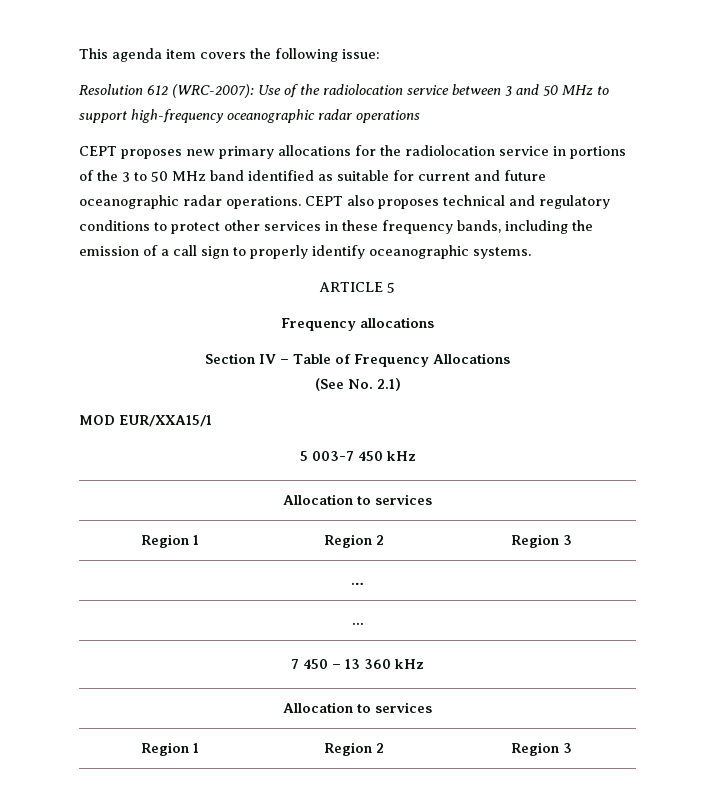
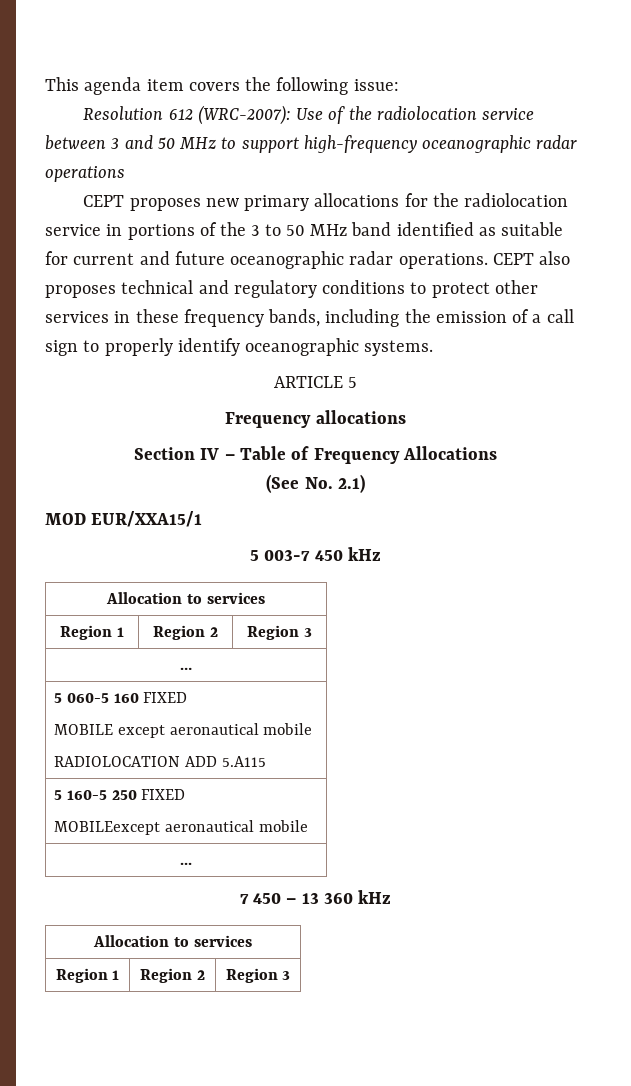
+ 5 060-5 160 FIXED
+ MOBILE except aeronautical mobile
+ RADIOLOCATION ADD 5.A115
+ 5 160-5 250 FIXED
+ MOBILEexcept aeronautical mobile

